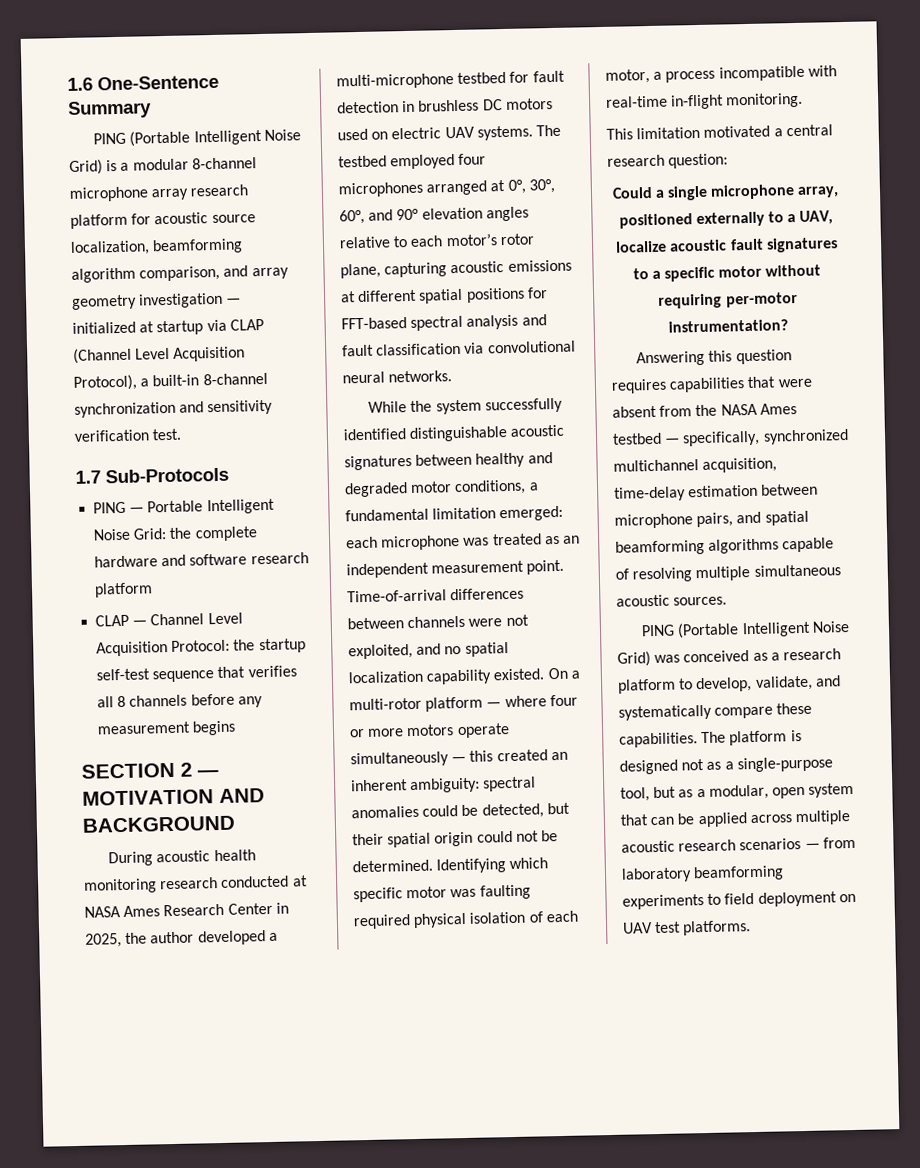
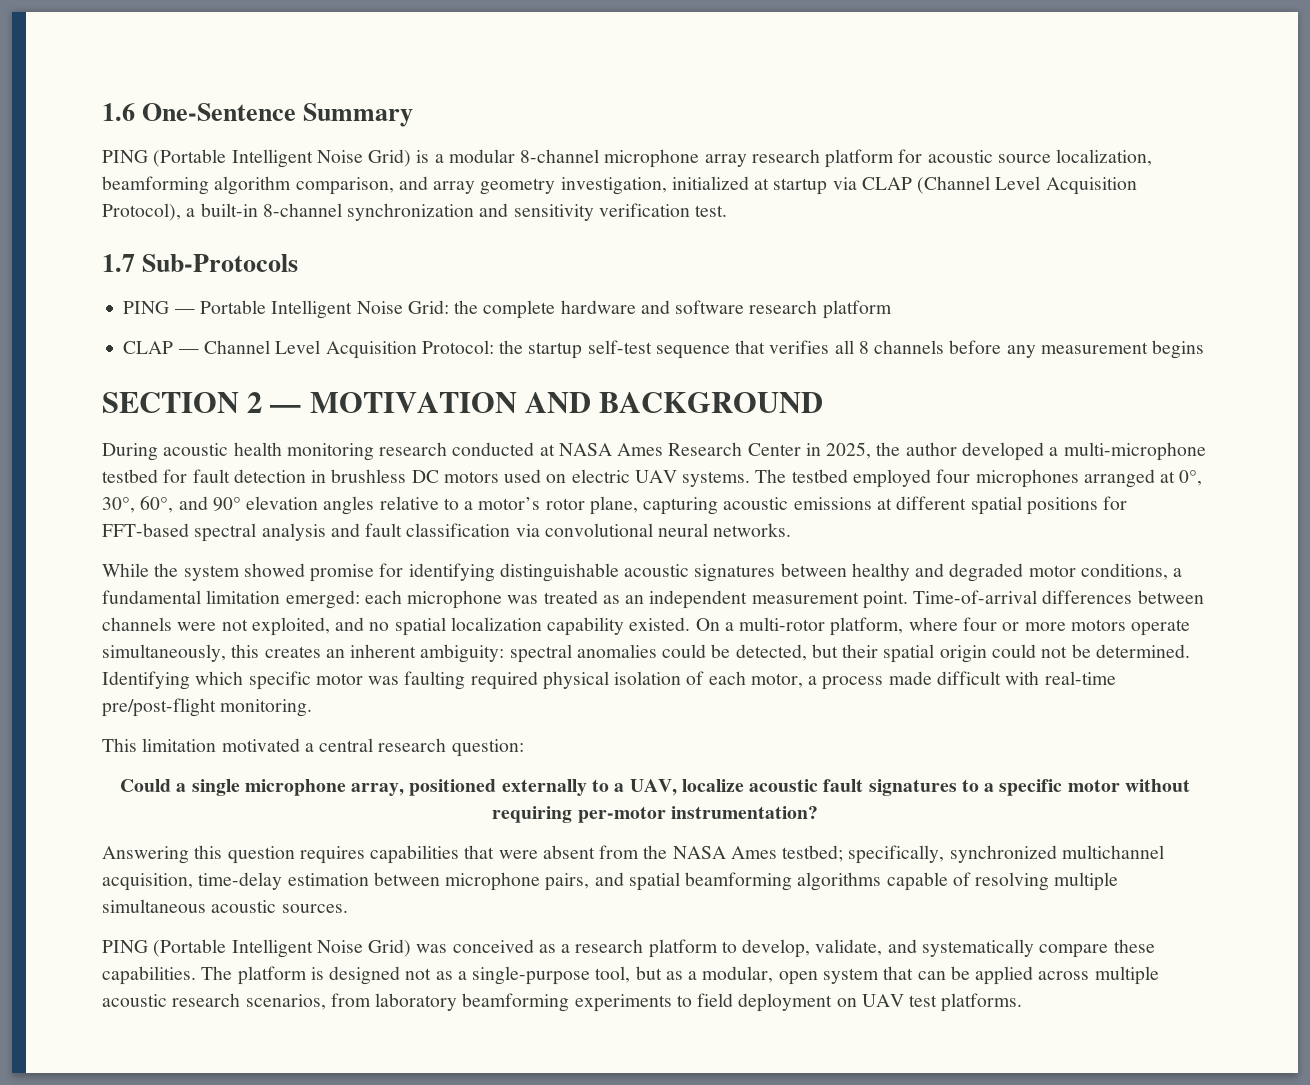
- PING (Portable Intelligent Noise Grid) is a modular 8-channel microphone array research platform for acoustic source localization, beamforming algorithm comparison, and array geometry investigation — initialized at startup via CLAP (Channel Level Acquisition Protocol), a built-in 8-channel synchronization and sensitivity verification test.
+ PING (Portable Intelligent Noise Grid) is a modular 8-channel microphone array research platform for acoustic source localization, beamforming algorithm comparison, and array geometry investigation, initialized at startup via CLAP (Channel Level Acquisition Protocol), a built-in 8-channel synchronization and sensitivity verification test.
- The testbed employed four microphones arranged at 0°, 30°, 60°, and 90° elevation angles relative to each motor’s rotor plane, capturing acoustic emissions at different spatial positions for FFT-based spectral analysis and fault classification via convolutional neural networks.
+ The testbed employed four microphones arranged at 0°, 30°, 60°, and 90° elevation angles relative to a motor’s rotor plane, capturing acoustic emissions at different spatial positions for FFT-based spectral analysis and fault classification via convolutional neural networks.
- While the system successfully identified distinguishable acoustic signatures between healthy and degraded motor conditions, a fundamental limitation emerged: each microphone was treated as an independent measurement point.
+ While the system showed promise for identifying distinguishable acoustic signatures between healthy and degraded motor conditions, a fundamental limitation emerged: each microphone was treated as an independent measurement point.
- On a multi-rotor platform — where four or more motors operate simultaneously — this created an inherent ambiguity: spectral anomalies could be detected, but their spatial origin could not be determined.
+ On a multi-rotor platform, where four or more motors operate simultaneously, this creates an inherent ambiguity: spectral anomalies could be detected, but their spatial origin could not be determined.
- Identifying which specific motor was faulting required physical isolation of each motor, a process incompatible with real-time in-flight monitoring.
+ Identifying which specific motor was faulting required physical isolation of each motor, a process made difficult with real-time pre/post-flight monitoring.
- Answering this question requires capabilities that were absent from the NASA Ames testbed — specifically, synchronized multichannel acquisition, time-delay estimation between microphone pairs, and spatial beamforming algorithms capable of resolving multiple simultaneous acoustic sources.
+ Answering this question requires capabilities that were absent from the NASA Ames testbed; specifically, synchronized multichannel acquisition, time-delay estimation between microphone pairs, and spatial beamforming algorithms capable of resolving multiple simultaneous acoustic sources.
- The platform is designed not as a single-purpose tool, but as a modular, open system that can be applied across multiple acoustic research scenarios — from laboratory beamforming experiments to field deployment on UAV test platforms.
+ The platform is designed not as a single-purpose tool, but as a modular, open system that can be applied across multiple acoustic research scenarios, from laboratory beamforming experiments to field deployment on UAV test platforms.

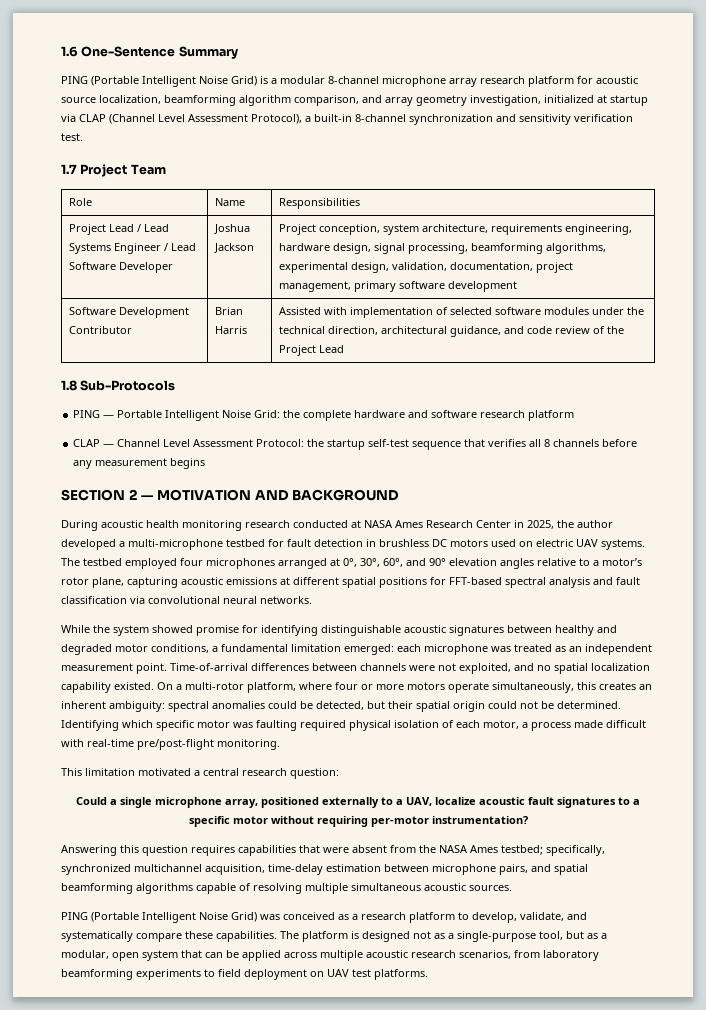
- PING (Portable Intelligent Noise Grid) is a modular 8-channel microphone array research platform for acoustic source localization, beamforming algorithm comparison, and array geometry investigation, initialized at startup via CLAP (Channel Level Acquisition Protocol), a built-in 8-channel synchronization and sensitivity verification test.
+ PING (Portable Intelligent Noise Grid) is a modular 8-channel microphone array research platform for acoustic source localization, beamforming algorithm comparison, and array geometry investigation, initialized at startup via CLAP (Channel Level Assessment Protocol), a built-in 8-channel synchronization and sensitivity verification test.
- 1.7 Sub-Protocols
+ 1.7 Project Team
+ Role | Name | Responsibilities
+ Project Lead / Lead Systems Engineer / Lead Software Developer | Joshua Jackson | Project conception, system architecture, requirements engineering, hardware design, signal processing, beamforming algorithms, experimental design, validation, documentation, project management, primary software development
+ Software Development Contributor | Brian Harris | Assisted with implementation of selected software modules under the technical direction, architectural guidance, and code review of the Project Lead
+ 1.8 Sub-Protocols
- CLAP — Channel Level Acquisition Protocol: the startup self-test sequence that verifies all 8 channels before any measurement begins
+ CLAP — Channel Level Assessment Protocol: the startup self-test sequence that verifies all 8 channels before any measurement begins

